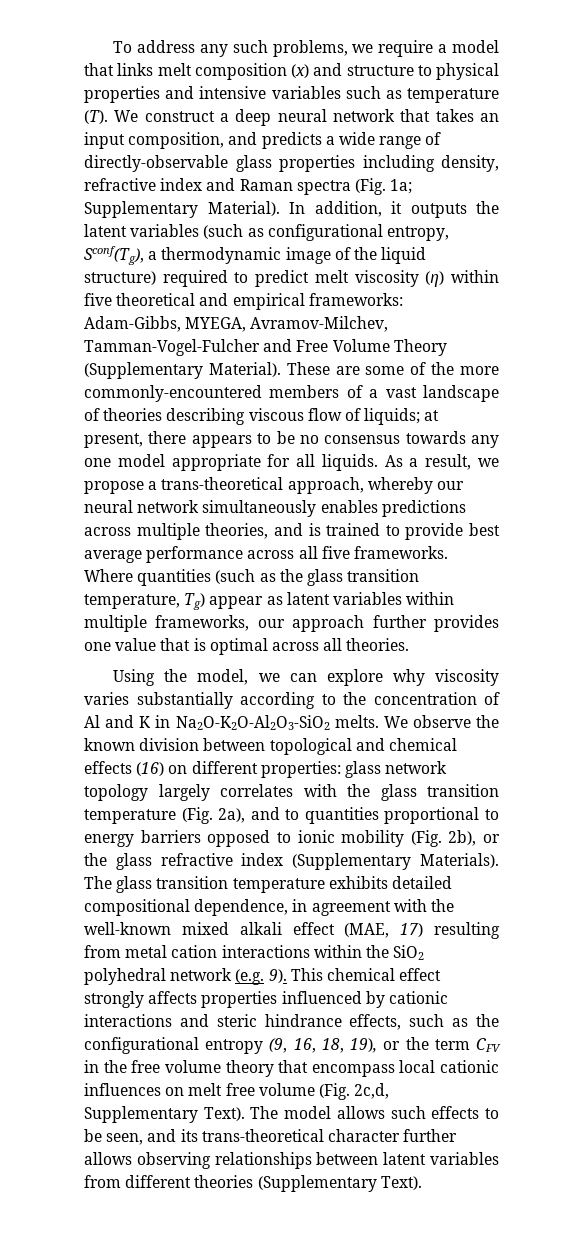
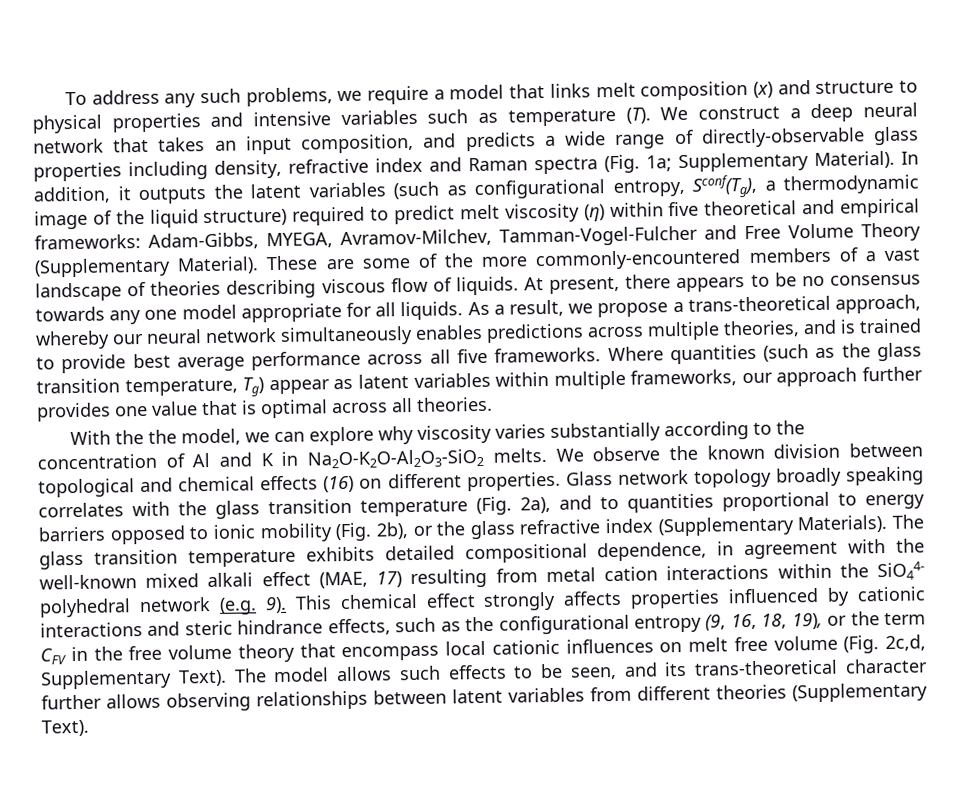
- These are some of the more commonly-encountered members of a vast landscape of theories describing viscous flow of liquids; at present, there appears to be no consensus towards any one model appropriate for all liquids.
+ These are some of the more commonly-encountered members of a vast landscape of theories describing viscous flow of liquids. At present, there appears to be no consensus towards any one model appropriate for all liquids.
- Using the model, we can explore why viscosity varies substantially according to the concentration of Al and K in Na2O-K2O-Al2O3-SiO2 melts.
+ With the the model, we can explore why viscosity varies substantially according to the concentration of Al and K in Na2O-K2O-Al2O3-SiO2 melts.
- We observe the known division between topological and chemical effects (16) on different properties: glass network topology largely correlates with the glass transition temperature (Fig. 2a), and to quantities proportional to energy barriers opposed to ionic mobility (Fig. 2b), or the glass refractive index (Supplementary Materials).
+ We observe the known division between topological and chemical effects (16) on different properties. Glass network topology broadly speaking correlates with the glass transition temperature (Fig. 2a), and to quantities proportional to energy barriers opposed to ionic mobility (Fig. 2b), or the glass refractive index (Supplementary Materials).
- The glass transition temperature exhibits detailed compositional dependence, in agreement with the well-known mixed alkali effect (MAE, 17) resulting from metal cation interactions within the SiO2 polyhedral network (e.g. 9).
+ The glass transition temperature exhibits detailed compositional dependence, in agreement with the well-known mixed alkali effect (MAE, 17) resulting from metal cation interactions within the SiO44- polyhedral network (e.g. 9).

